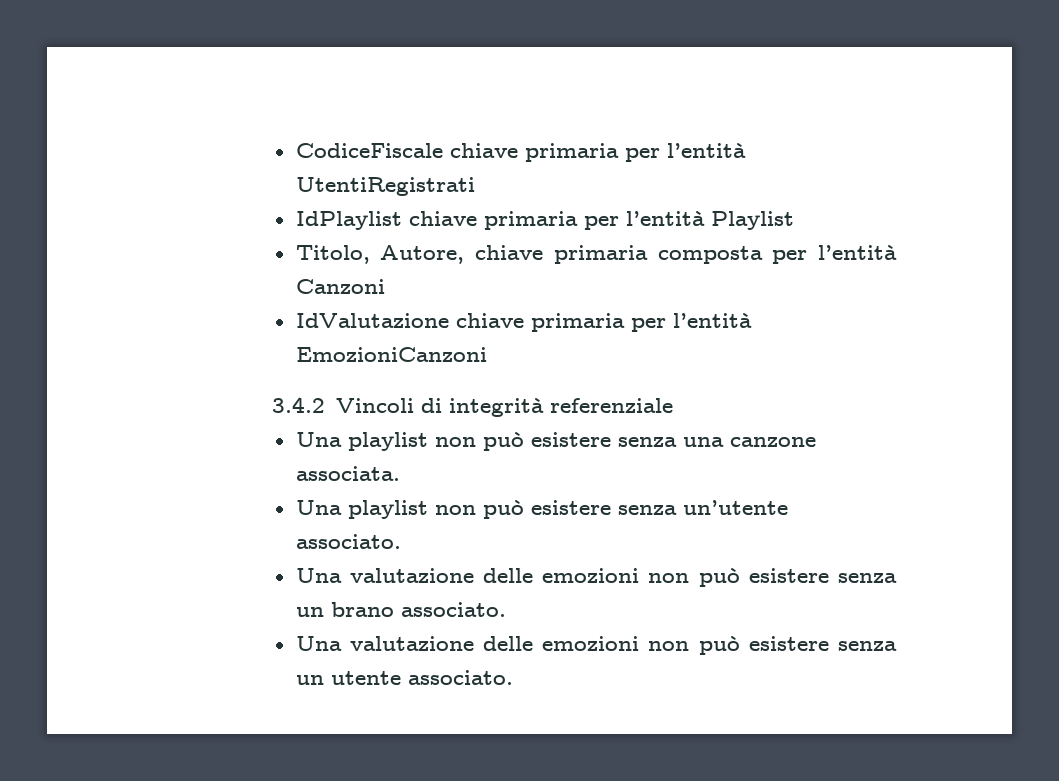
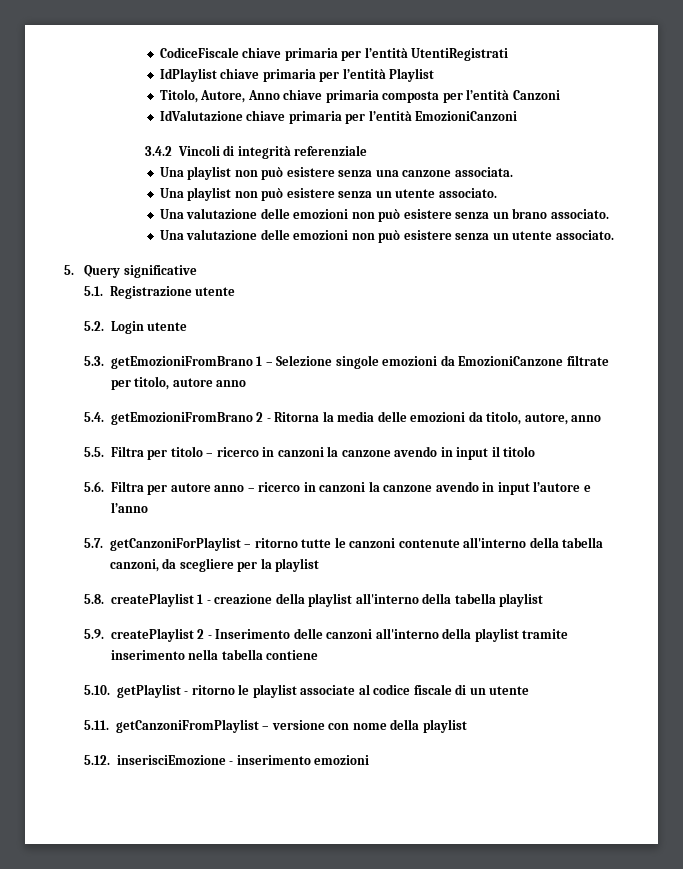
- Titolo, Autore, chiave primaria composta per l’entità Canzoni
+ Titolo, Autore, Anno chiave primaria composta per l’entità Canzoni
- Una playlist non può esistere senza un’utente associato.
+ Una playlist non può esistere senza un utente associato.
+ 5. Query significative
+ 5.1. Registrazione utente
+ 5.2. Login utente
+ 5.3. getEmozioniFromBrano 1 – Selezione singole emozioni da EmozioniCanzone filtrate per titolo, autore anno
+ 5.4. getEmozioniFromBrano 2 - Ritorna la media delle emozioni da titolo, autore, anno
+ 5.5. Filtra per titolo – ricerco in canzoni la canzone avendo in input il titolo
+ 5.6. Filtra per autore anno – ricerco in canzoni la canzone avendo in input l’autore e l’anno
+ 5.7. getCanzoniForPlaylist – ritorno tutte le canzoni contenute all'interno della tabella canzoni, da scegliere per la playlist
+ 5.8. createPlaylist 1 - creazione della playlist all'interno della tabella playlist
+ 5.9. createPlaylist 2 - Inserimento delle canzoni all'interno della playlist tramite inserimento nella tabella contiene
+ 5.10. getPlaylist - ritorno le playlist associate al codice fiscale di un utente
+ 5.11. getCanzoniFromPlaylist – versione con nome della playlist
+ 5.12. inserisciEmozione - inserimento emozioni

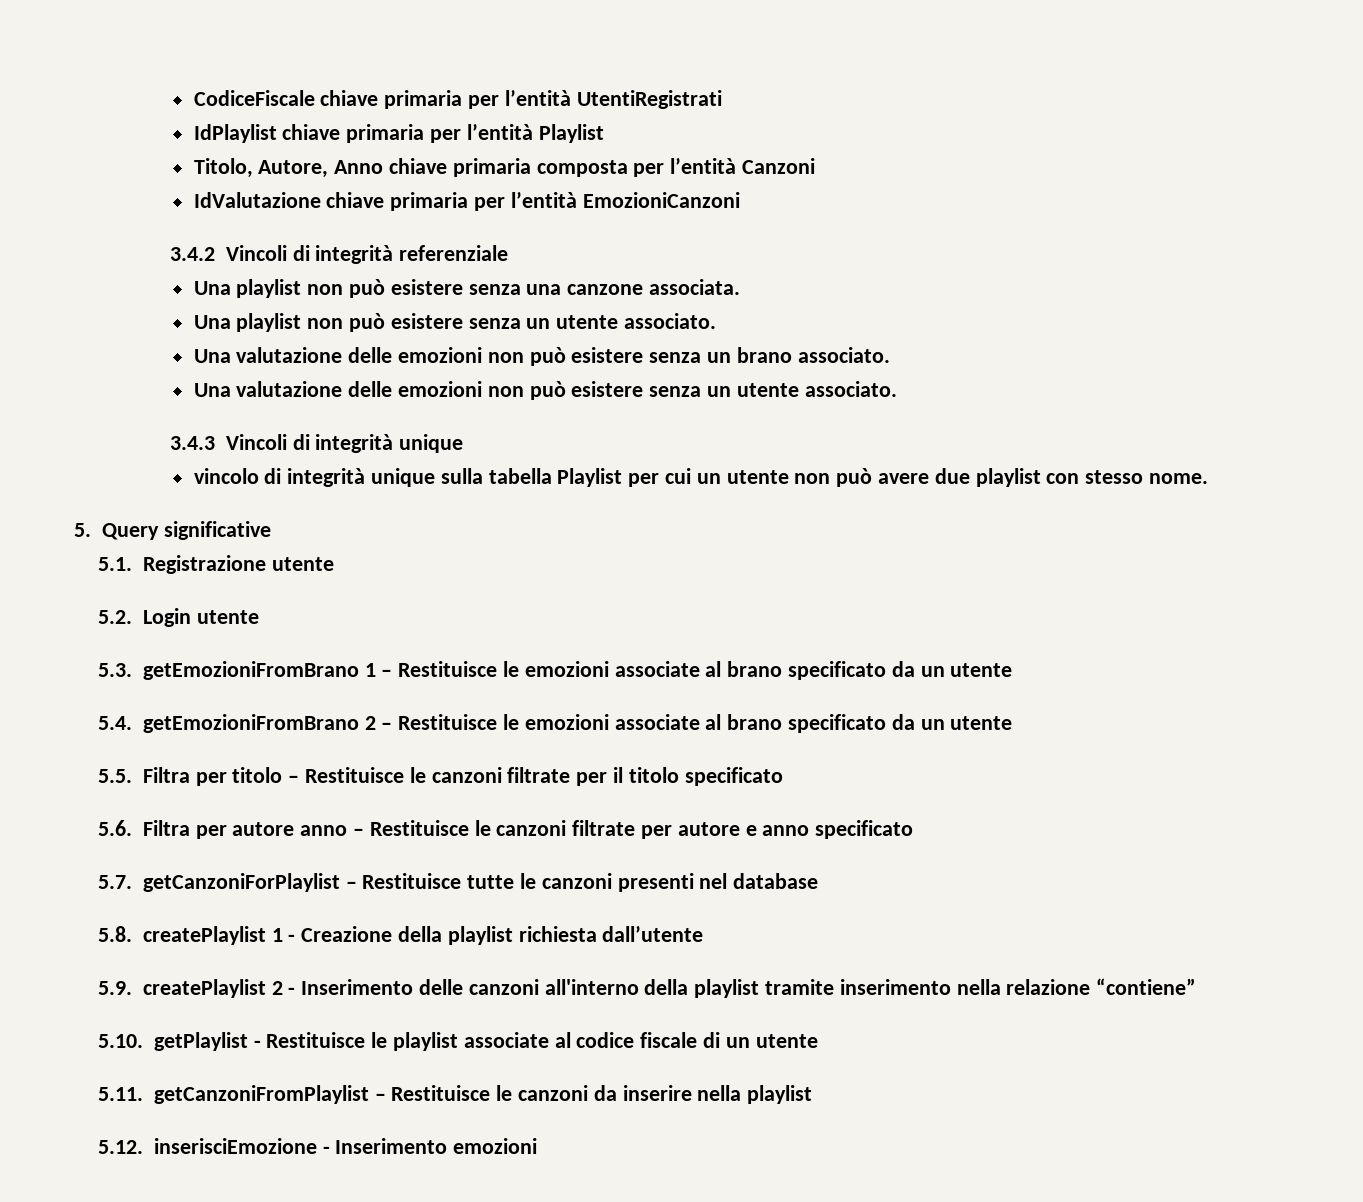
+ 3.4.3 Vincoli di integrità unique
+ vincolo di integrità unique sulla tabella Playlist per cui un utente non può avere due playlist con stesso nome.
- 5.3. getEmozioniFromBrano 1 – Selezione singole emozioni da EmozioniCanzone filtrate per titolo, autore anno
- 5.4. getEmozioniFromBrano 2 - Ritorna la media delle emozioni da titolo, autore, anno
+ 5.3. getEmozioniFromBrano 1 – Restituisce le emozioni associate al brano specificato da un utente
+ 5.4. getEmozioniFromBrano 2 – Restituisce le emozioni associate al brano specificato da un utente
- 5.5. Filtra per titolo – ricerco in canzoni la canzone avendo in input il titolo
+ 5.5. Filtra per titolo – Restituisce le canzoni filtrate per il titolo specificato
- 5.6. Filtra per autore anno – ricerco in canzoni la canzone avendo in input l’autore e l’anno
+ 5.6. Filtra per autore anno – Restituisce le canzoni filtrate per autore e anno specificato
- 5.7. getCanzoniForPlaylist – ritorno tutte le canzoni contenute all'interno della tabella canzoni, da scegliere per la playlist
+ 5.7. getCanzoniForPlaylist – Restituisce tutte le canzoni presenti nel database
- 5.8. createPlaylist 1 - creazione della playlist all'interno della tabella playlist
+ 5.8. createPlaylist 1 - Creazione della playlist richiesta dall’utente
- 5.9. createPlaylist 2 - Inserimento delle canzoni all'interno della playlist tramite inserimento nella tabella contiene
+ 5.9. createPlaylist 2 - Inserimento delle canzoni all'interno della playlist tramite inserimento nella relazione “contiene”
- 5.10. getPlaylist - ritorno le playlist associate al codice fiscale di un utente
+ 5.10. getPlaylist - Restituisce le playlist associate al codice fiscale di un utente
- 5.11. getCanzoniFromPlaylist – versione con nome della playlist
+ 5.11. getCanzoniFromPlaylist – Restituisce le canzoni da inserire nella playlist
- 5.12. inserisciEmozione - inserimento emozioni
+ 5.12. inserisciEmozione - Inserimento emozioni

